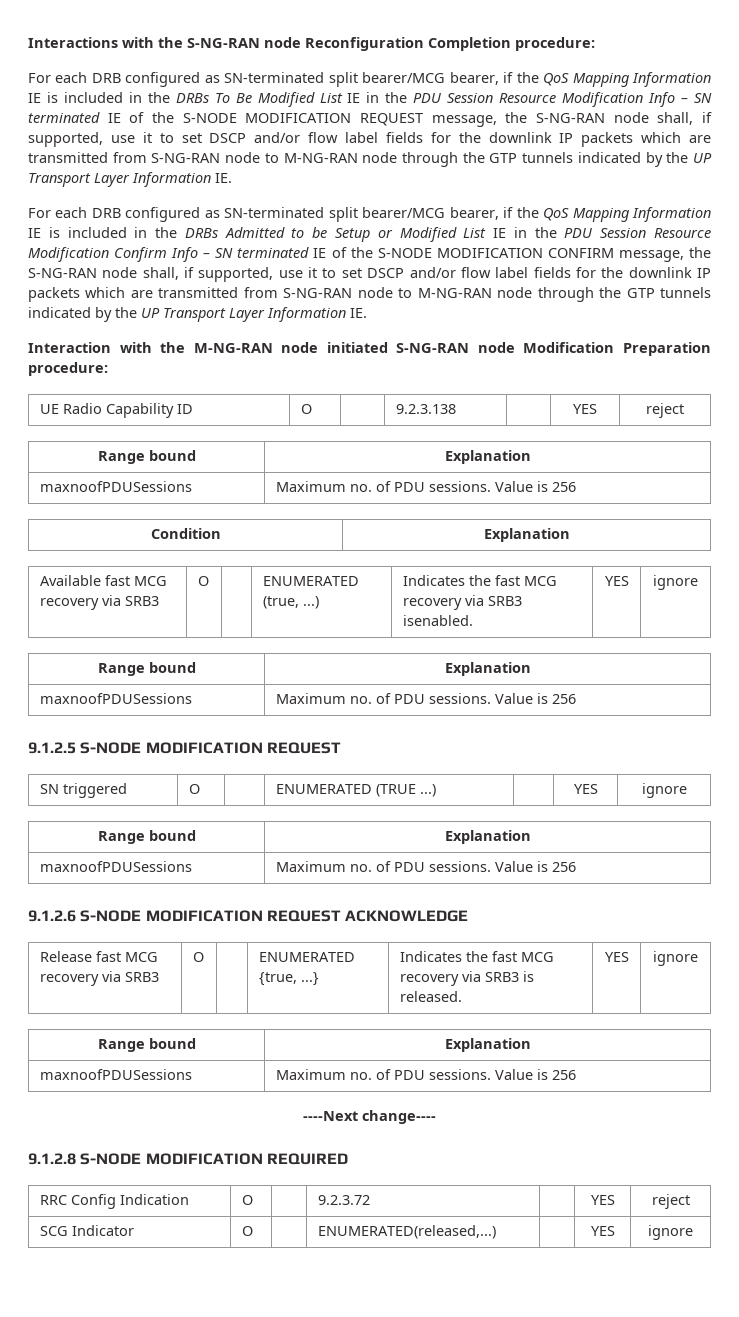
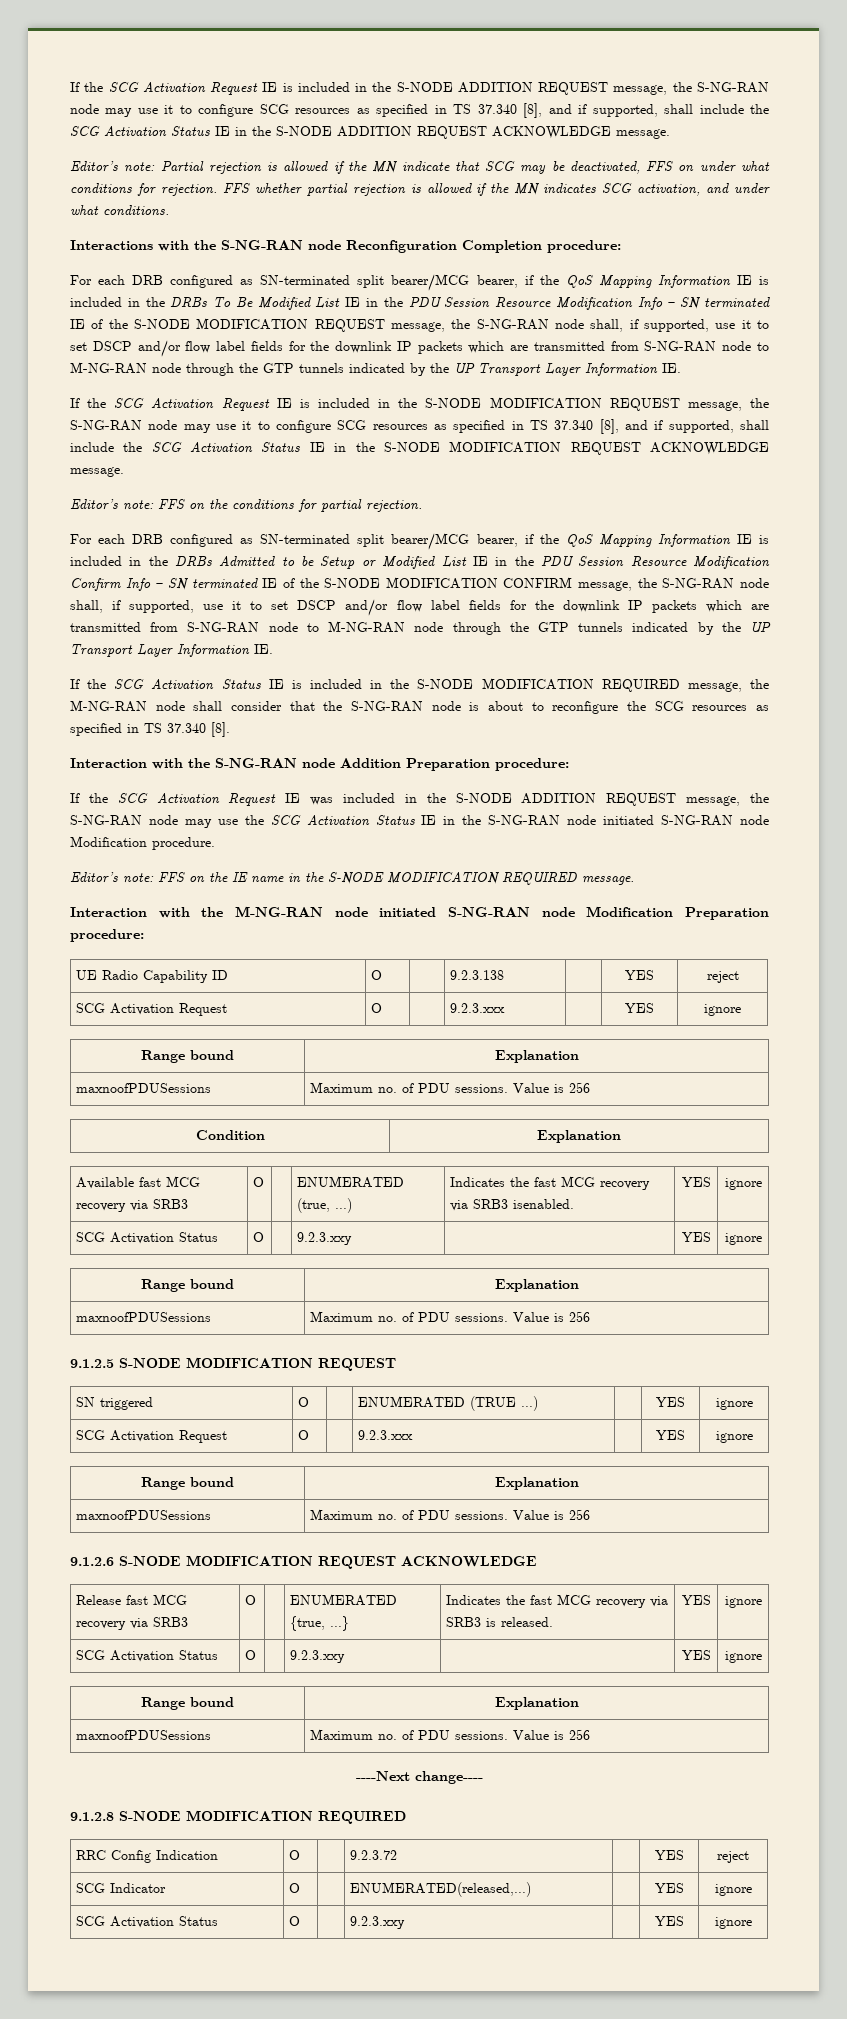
+ If the SCG Activation Request IE is included in the S-NODE ADDITION REQUEST message, the S-NG-RAN node may use it to configure SCG resources as specified in TS 37.340 [8], and if supported, shall include the SCG Activation Status IE in the S-NODE ADDITION REQUEST ACKNOWLEDGE message.
+ Editor’s note: Partial rejection is allowed if the MN indicate that SCG may be deactivated, FFS on under what conditions for rejection. FFS whether partial rejection is allowed if the MN indicates SCG activation, and under what conditions.
+ If the SCG Activation Request IE is included in the S-NODE MODIFICATION REQUEST message, the S-NG-RAN node may use it to configure SCG resources as specified in TS 37.340 [8], and if supported, shall include the SCG Activation Status IE in the S-NODE MODIFICATION REQUEST ACKNOWLEDGE message.
+ Editor’s note: FFS on the conditions for partial rejection.
+ If the SCG Activation Status IE is included in the S-NODE MODIFICATION REQUIRED message, the M-NG-RAN node shall consider that the S-NG-RAN node is about to reconfigure the SCG resources as specified in TS 37.340 [8].
+ Interaction with the S-NG-RAN node Addition Preparation procedure:
+ If the SCG Activation Request IE was included in the S-NODE ADDITION REQUEST message, the S-NG-RAN node may use the SCG Activation Status IE in the S-NG-RAN node initiated S-NG-RAN node Modification procedure.
+ Editor’s note: FFS on the IE name in the S-NODE MODIFICATION REQUIRED message.
  UE Radio Capability ID | O | | 9.2.3.138 | | YES | reject
+ SCG Activation Request | O | | 9.2.3.xxx | | YES | ignore
  Available fast MCG recovery via SRB3 | O | | ENUMERATED (true, ...) | Indicates the fast MCG recovery via SRB3 isenabled. | YES | ignore
+ SCG Activation Status | O | | 9.2.3.xxy | | YES | ignore
  SN triggered | O | | ENUMERATED (TRUE ...) | | YES | ignore
+ SCG Activation Request | O | | 9.2.3.xxx | | YES | ignore
  Release fast MCG recovery via SRB3 | O | | ENUMERATED {true, ...} | Indicates the fast MCG recovery via SRB3 is released. | YES | ignore
+ SCG Activation Status | O | | 9.2.3.xxy | | YES | ignore
  SCG Indicator | O | | ENUMERATED(released,...) | | YES | ignore
+ SCG Activation Status | O | | 9.2.3.xxy | | YES | ignore

